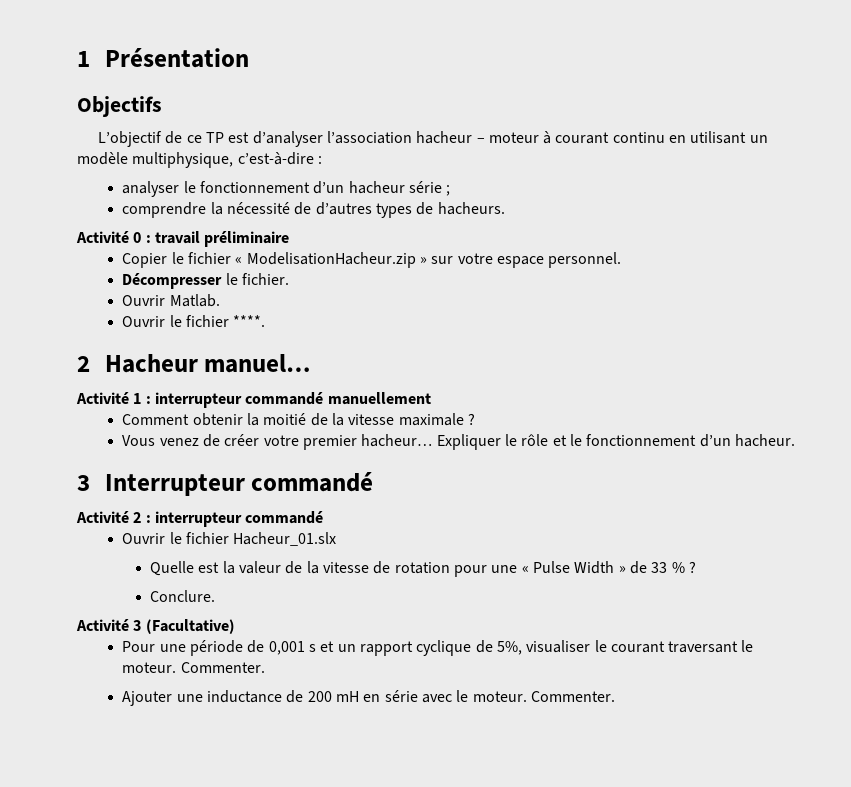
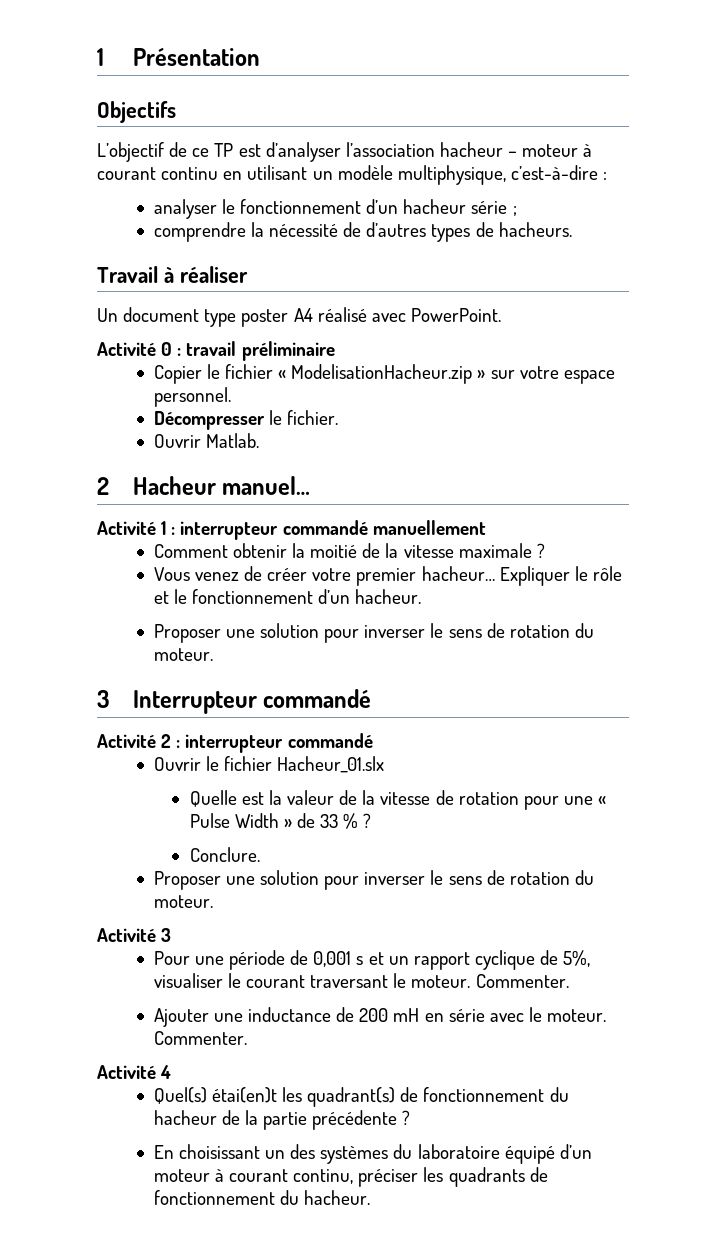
+ Travail à réaliser
+ Un document type poster A4 réalisé avec PowerPoint.
- Ouvrir le fichier ****.
  Expliquer le rôle et le fonctionnement d’un hacheur.
+ Proposer une solution pour inverser le sens de rotation du moteur.
  Conclure.
+ Proposer une solution pour inverser le sens de rotation du moteur.
- Activité 3 (Facultative)
+ Activité 3
+ Activité 4
+ Quel(s) étai(en)t les quadrant(s) de fonctionnement du hacheur de la partie précédente ?
+ En choisissant un des systèmes du laboratoire équipé d’un moteur à courant continu, préciser les quadrants de fonctionnement du hacheur.

